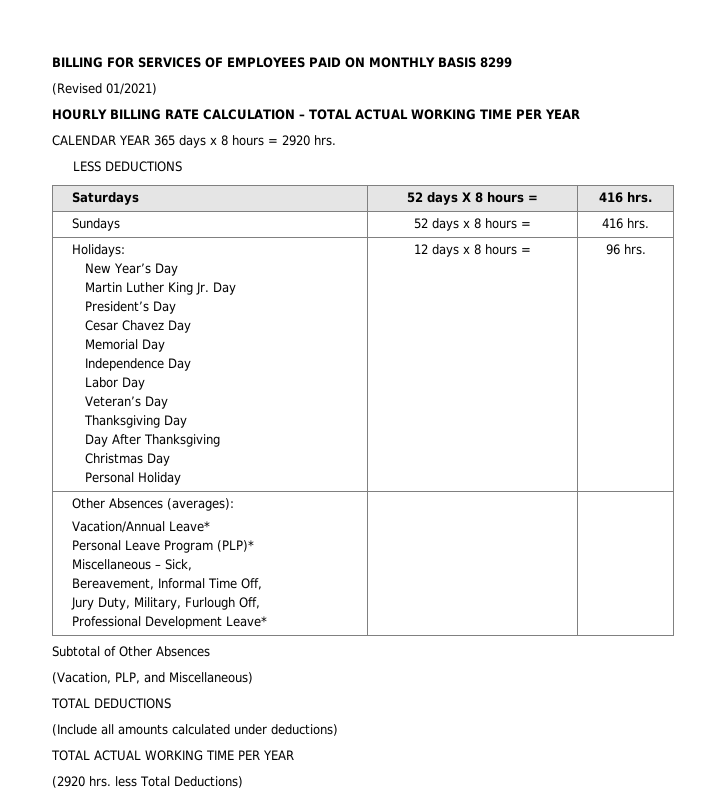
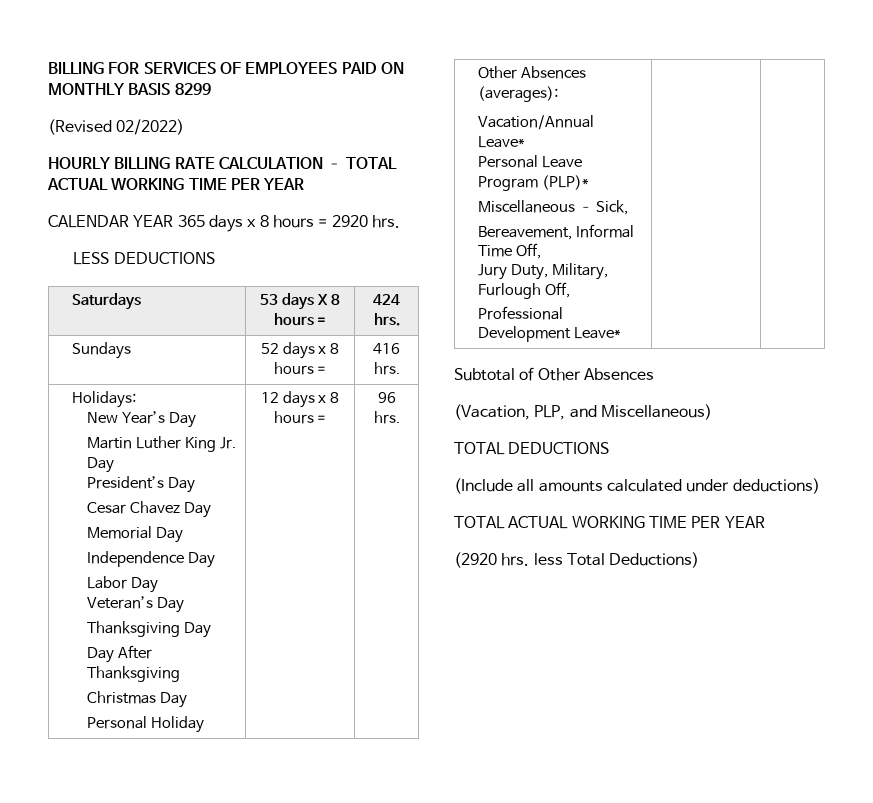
- (Revised 01/2021)
+ (Revised 02/2022)
- Saturdays | 52 days X 8 hours = | 416 hrs.
+ Saturdays | 53 days X 8 hours = | 424 hrs.

